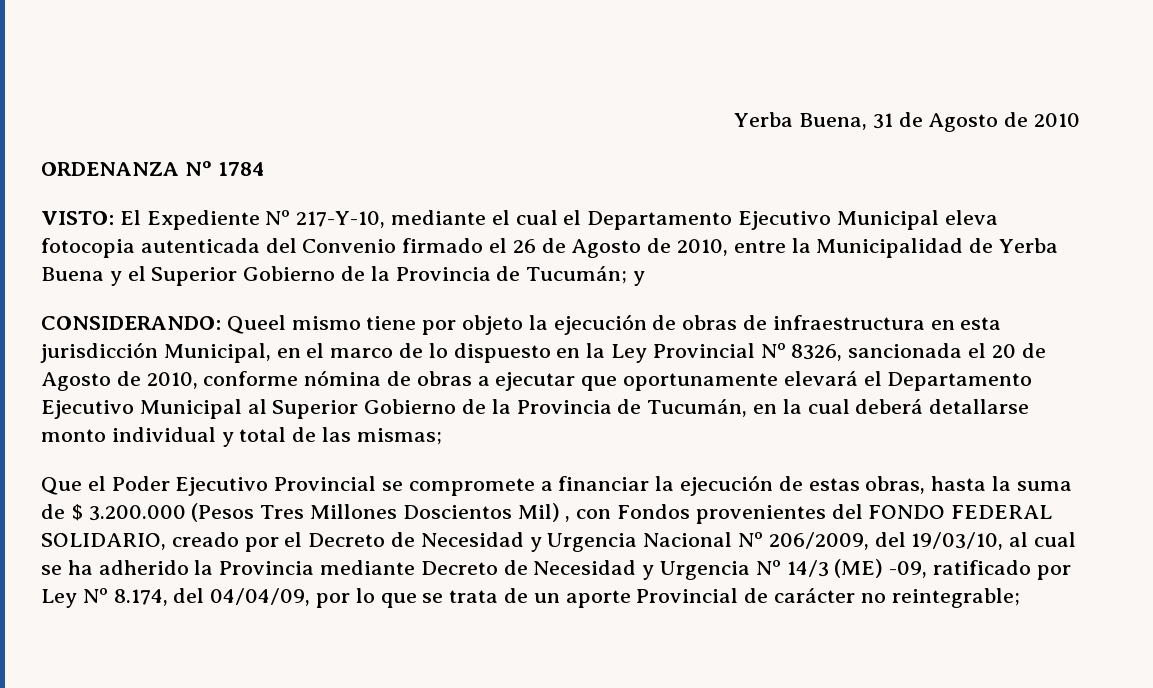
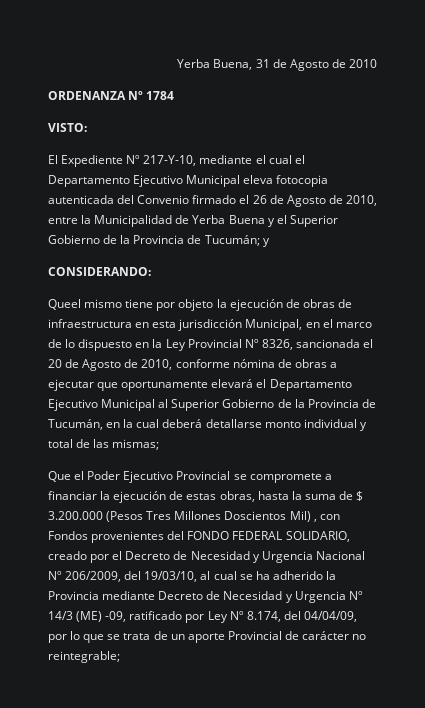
- VISTO: El Expediente Nº 217-Y-10, mediante el cual el Departamento Ejecutivo Municipal eleva fotocopia autenticada del Convenio firmado el 26 de Agosto de 2010, entre la Municipalidad de Yerba Buena y el Superior Gobierno de la Provincia de Tucumán; y
+ VISTO:
+ El Expediente Nº 217-Y-10, mediante el cual el Departamento Ejecutivo Municipal eleva fotocopia autenticada del Convenio firmado el 26 de Agosto de 2010, entre la Municipalidad de Yerba Buena y el Superior Gobierno de la Provincia de Tucumán; y
- CONSIDERANDO: Queel mismo tiene por objeto la ejecución de obras de infraestructura en esta jurisdicción Municipal, en el marco de lo dispuesto en la Ley Provincial Nº 8326, sancionada el 20 de Agosto de 2010, conforme nómina de obras a ejecutar que oportunamente elevará el Departamento Ejecutivo Municipal al Superior Gobierno de la Provincia de Tucumán, en la cual deberá detallarse monto individual y total de las mismas;
+ CONSIDERANDO:
+ Queel mismo tiene por objeto la ejecución de obras de infraestructura en esta jurisdicción Municipal, en el marco de lo dispuesto en la Ley Provincial Nº 8326, sancionada el 20 de Agosto de 2010, conforme nómina de obras a ejecutar que oportunamente elevará el Departamento Ejecutivo Municipal al Superior Gobierno de la Provincia de Tucumán, en la cual deberá detallarse monto individual y total de las mismas;

